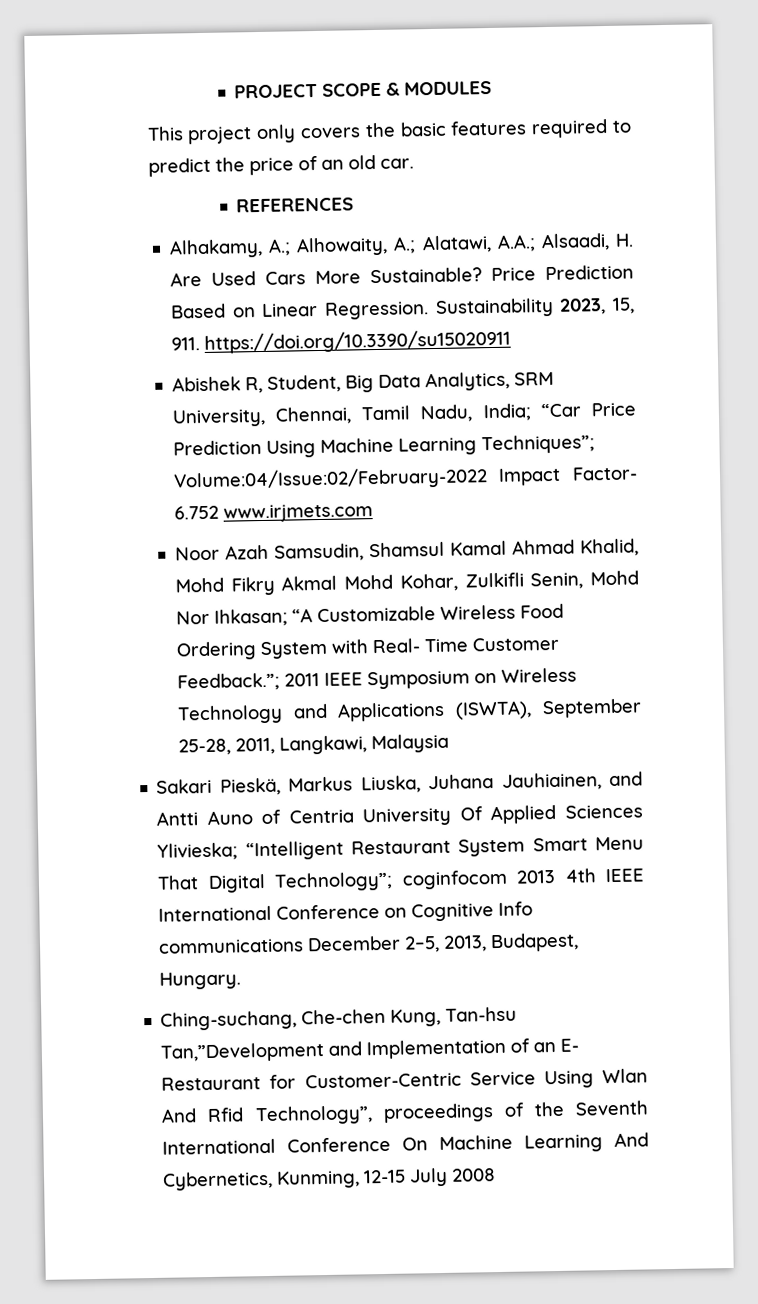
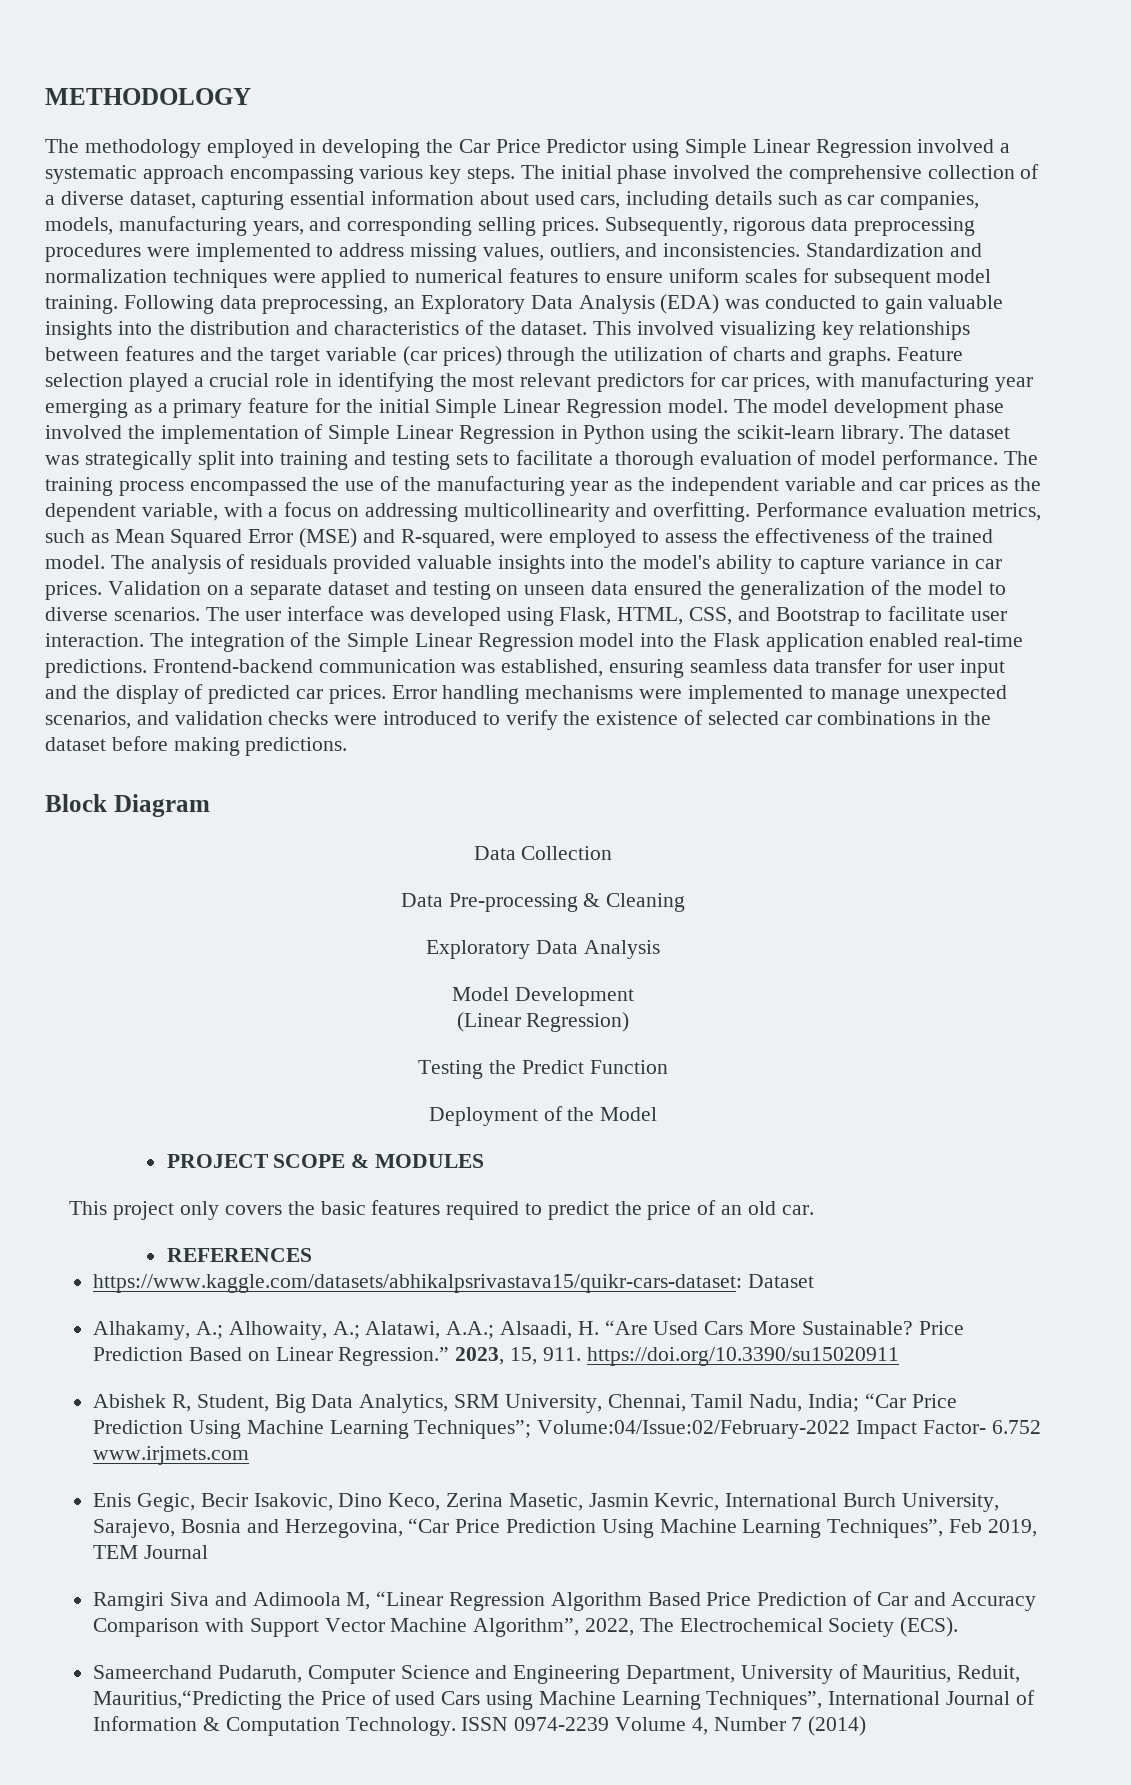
+ METHODOLOGY
+ The methodology employed in developing the Car Price Predictor using Simple Linear Regression involved a systematic approach encompassing various key steps. The initial phase involved the comprehensive collection of a diverse dataset, capturing essential information about used cars, including details such as car companies, models, manufacturing years, and corresponding selling prices. Subsequently, rigorous data preprocessing procedures were implemented to address missing values, outliers, and inconsistencies. Standardization and normalization techniques were applied to numerical features to ensure uniform scales for subsequent model training. Following data preprocessing, an Exploratory Data Analysis (EDA) was conducted to gain valuable insights into the distribution and characteristics of the dataset. This involved visualizing key relationships between features and the target variable (car prices) through the utilization of charts and graphs. Feature selection played a crucial role in identifying the most relevant predictors for car prices, with manufacturing year emerging as a primary feature for the initial Simple Linear Regression model. The model development phase involved the implementation of Simple Linear Regression in Python using the scikit-learn library. The dataset was strategically split into training and testing sets to facilitate a thorough evaluation of model performance. The training process encompassed the use of the manufacturing year as the independent variable and car prices as the dependent variable, with a focus on addressing multicollinearity and overfitting. Performance evaluation metrics, such as Mean Squared Error (MSE) and R-squared, were employed to assess the effectiveness of the trained model. The analysis of residuals provided valuable insights into the model's ability to capture variance in car prices. Validation on a separate dataset and testing on unseen data ensured the generalization of the model to diverse scenarios. The user interface was developed using Flask, HTML, CSS, and Bootstrap to facilitate user interaction. The integration of the Simple Linear Regression model into the Flask application enabled real-time predictions. Frontend-backend communication was established, ensuring seamless data transfer for user input and the display of predicted car prices. Error handling mechanisms were implemented to manage unexpected scenarios, and validation checks were introduced to verify the existence of selected car combinations in the dataset before making predictions.
+ Block Diagram
+ Data Collection
+ Data Pre-processing & Cleaning
+ Exploratory Data Analysis
+ Model Development
+ (Linear Regression)
+ Testing the Predict Function
+ Deployment of the Model
+ https://www.kaggle.com/datasets/abhikalpsrivastava15/quikr-cars-dataset: Dataset
- Alhakamy, A.; Alhowaity, A.; Alatawi, A.A.; Alsaadi, H. Are Used Cars More Sustainable?
+ Alhakamy, A.; Alhowaity, A.; Alatawi, A.A.; Alsaadi, H. “Are Used Cars More Sustainable?
- Price Prediction Based on Linear Regression. Sustainability 2023, 15, 911. https://doi.org/10.3390/su15020911
+ Price Prediction Based on Linear Regression.” 2023, 15, 911. https://doi.org/10.3390/su15020911
- Noor Azah Samsudin, Shamsul Kamal Ahmad Khalid, Mohd Fikry Akmal Mohd Kohar, Zulkifli Senin, Mohd Nor Ihkasan; “A Customizable Wireless Food Ordering System with Real- Time Customer Feedback.”; 2011 IEEE Symposium on Wireless Technology and Applications (ISWTA), September 25-28, 2011, Langkawi, Malaysia
- Sakari Pieskä, Markus Liuska, Juhana Jauhiainen, and Antti Auno of Centria University Of Applied Sciences Ylivieska; “Intelligent Restaurant System Smart Menu That Digital Technology”; coginfocom 2013 4th IEEE International Conference on Cognitive Info communications December 2–5, 2013, Budapest, Hungary.
- Ching-suchang, Che-chen Kung, Tan-hsu Tan,”Development and Implementation of an E- Restaurant for Customer-Centric Service Using Wlan And Rfid Technology”, proceedings of the Seventh International Conference On Machine Learning And Cybernetics, Kunming, 12-15 July 2008
+ Enis Gegic, Becir Isakovic, Dino Keco, Zerina Masetic, Jasmin Kevric, International Burch University, Sarajevo, Bosnia and Herzegovina, “Car Price Prediction Using Machine Learning Techniques”, Feb 2019, TEM Journal
+ Ramgiri Siva and Adimoola M, “Linear Regression Algorithm Based Price Prediction of Car and Accuracy Comparison with Support Vector Machine Algorithm”, 2022, The Electrochemical Society (ECS).
+ Sameerchand Pudaruth, Computer Science and Engineering Department, University of Mauritius, Reduit, Mauritius,“Predicting the Price of used Cars using Machine Learning Techniques”, International Journal of Information & Computation Technology. ISSN 0974-2239 Volume 4, Number 7 (2014)

